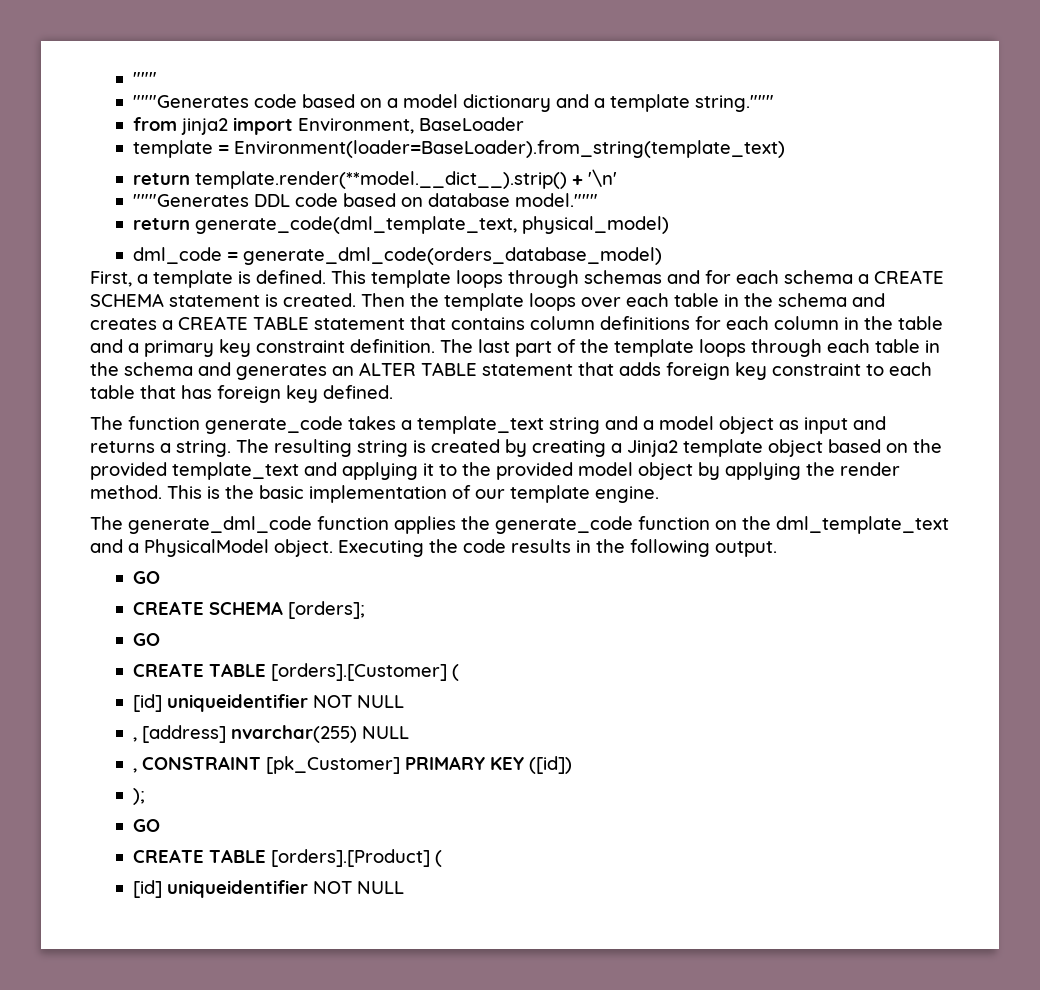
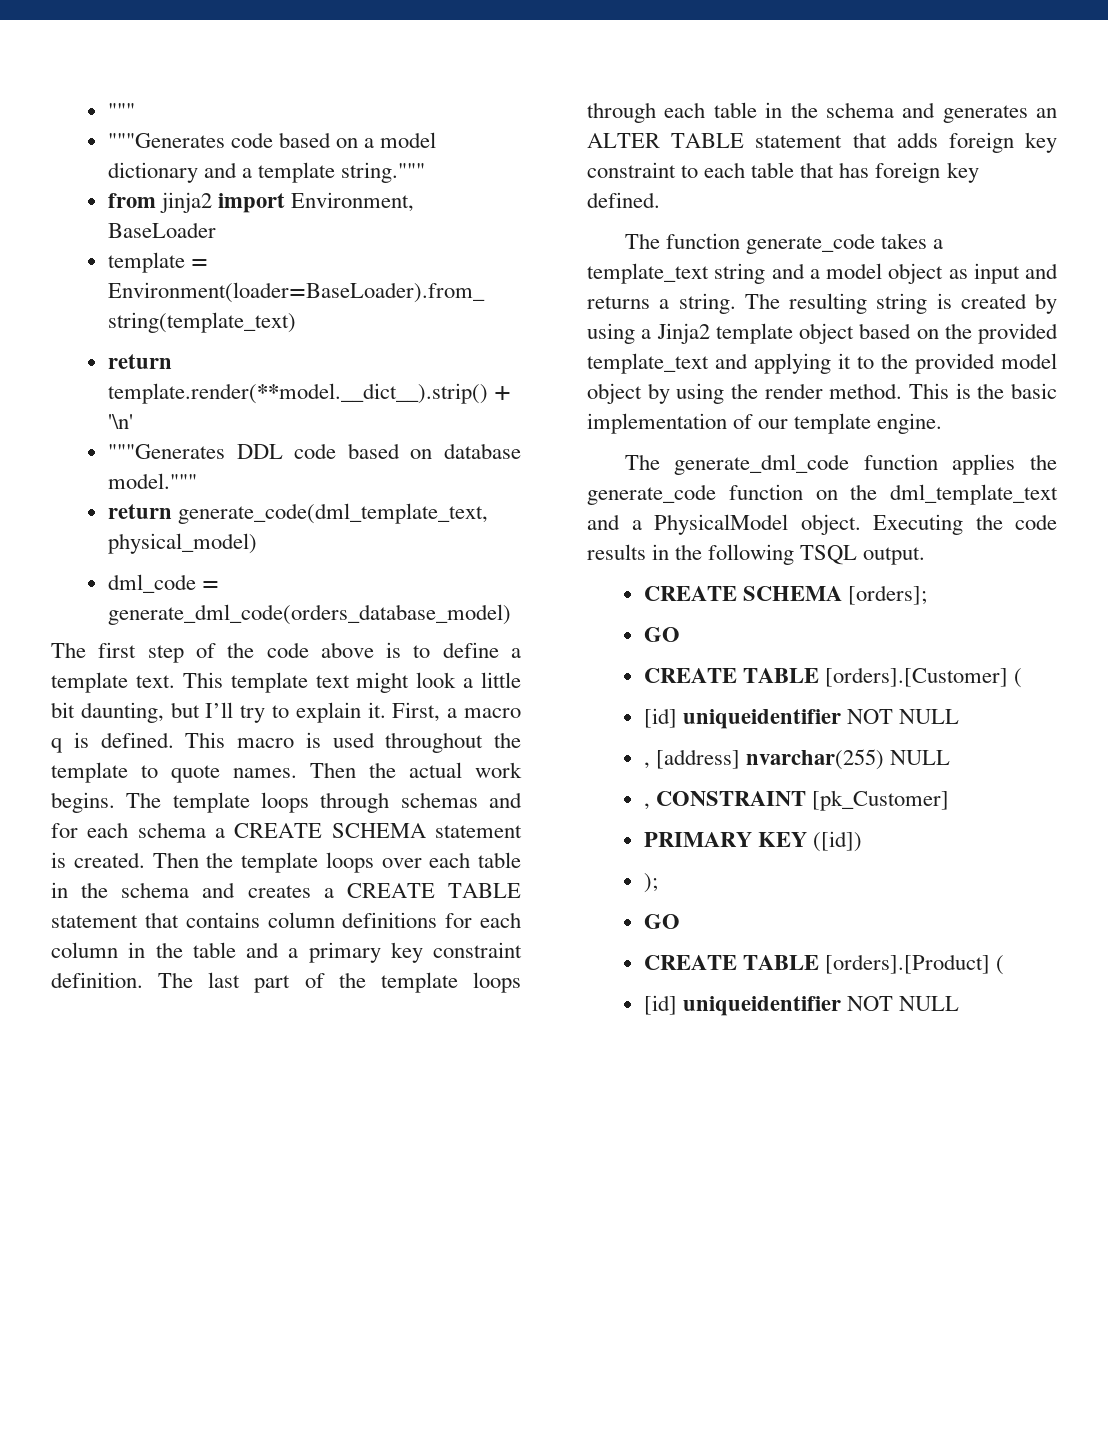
- First, a template is defined. This template loops through schemas and for each schema a CREATE SCHEMA statement is created.
+ The first step of the code above is to define a template text. This template text might look a little bit daunting, but I’ll try to explain it. First, a macro q is defined. This macro is used throughout the template to quote names. Then the actual work begins. The template loops through schemas and for each schema a CREATE SCHEMA statement is created.
- The resulting string is created by creating a Jinja2 template object based on the provided template_text and applying it to the provided model object by applying the render method.
+ The resulting string is created by using a Jinja2 template object based on the provided template_text and applying it to the provided model object by using the render method.
- Executing the code results in the following output.
- GO
+ Executing the code results in the following TSQL output.
- , CONSTRAINT [pk_Customer] PRIMARY KEY ([id])
+ , CONSTRAINT [pk_Customer]
+ PRIMARY KEY ([id])

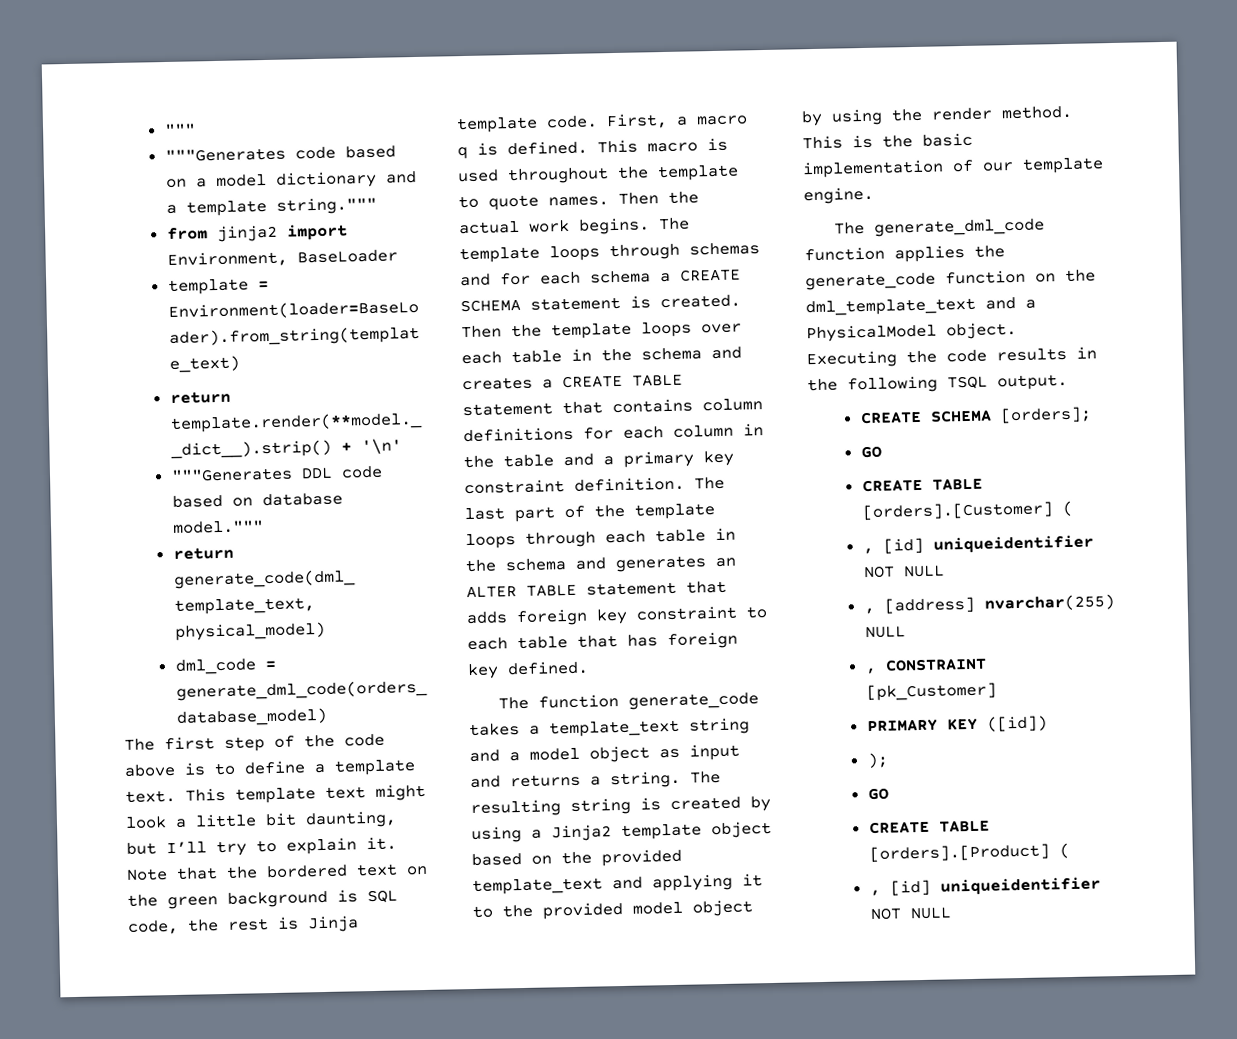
+ Note that the bordered text on the green background is SQL code, the rest is Jinja template code.
  CREATE TABLE [orders].[Customer] (
- [id] uniqueidentifier NOT NULL
+ , [id] uniqueidentifier NOT NULL
  CREATE TABLE [orders].[Product] (
- [id] uniqueidentifier NOT NULL
+ , [id] uniqueidentifier NOT NULL

